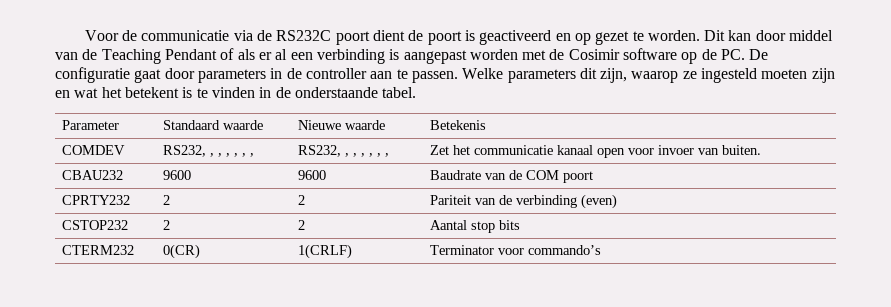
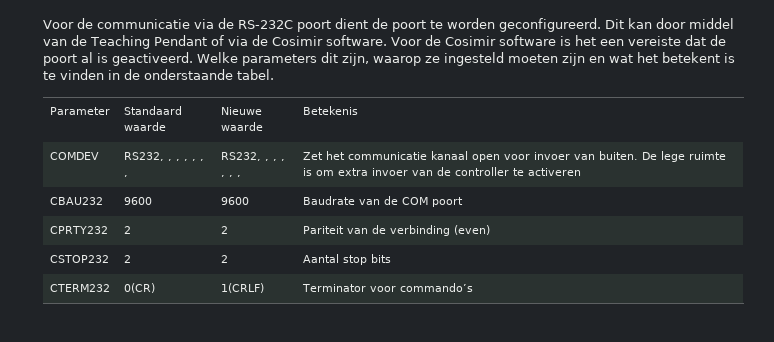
- Voor de communicatie via de RS232C poort dient de poort is geactiveerd en op gezet te worden.
+ Voor de communicatie via de RS-232C poort dient de poort te worden geconfigureerd.
- Dit kan door middel van de Teaching Pendant of als er al een verbinding is aangepast worden met de Cosimir software op de PC. De configuratie gaat door parameters in de controller aan te passen.
+ Dit kan door middel van de Teaching Pendant of via de Cosimir software. Voor de Cosimir software is het een vereiste dat de poort al is geactiveerd.
- COMDEV | RS232, , , , , , , | RS232, , , , , , , | Zet het communicatie kanaal open voor invoer van buiten.
+ COMDEV | RS232, , , , , , , | RS232, , , , , , , | Zet het communicatie kanaal open voor invoer van buiten. De lege ruimte is om extra invoer van de controller te activeren

